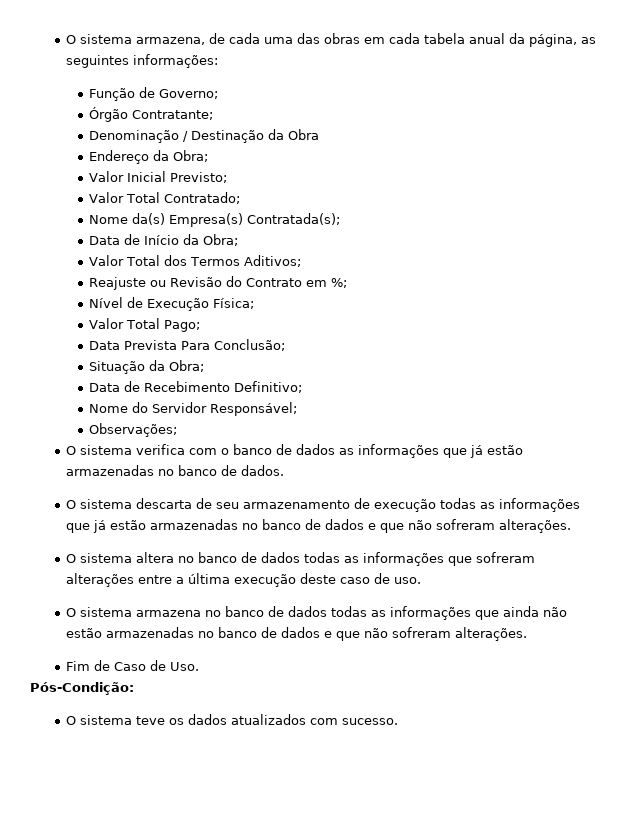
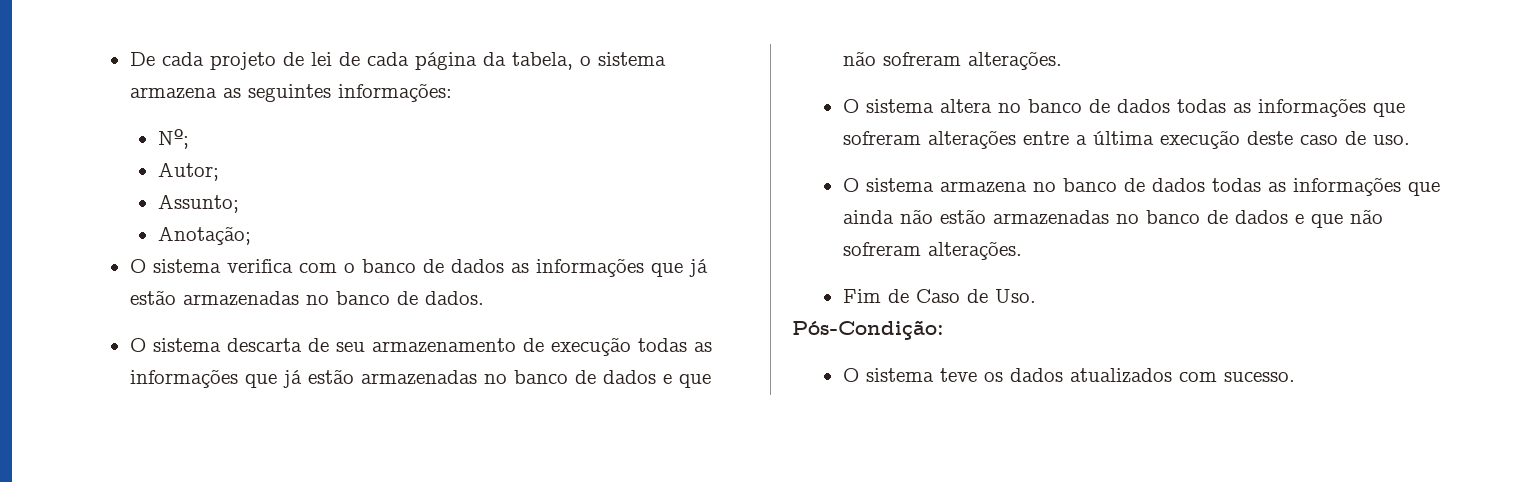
- O sistema armazena, de cada uma das obras em cada tabela anual da página, as seguintes informações:
- Função de Governo;
- Órgão Contratante;
- Denominação / Destinação da Obra
- Endereço da Obra;
- Valor Inicial Previsto;
- Valor Total Contratado;
- Nome da(s) Empresa(s) Contratada(s);
- Data de Início da Obra;
- Valor Total dos Termos Aditivos;
- Reajuste ou Revisão do Contrato em %;
- Nível de Execução Física;
- Valor Total Pago;
- Data Prevista Para Conclusão;
- Situação da Obra;
- Data de Recebimento Definitivo;
- Nome do Servidor Responsável;
- Observações;
+ De cada projeto de lei de cada página da tabela, o sistema armazena as seguintes informações:
+ Nº;
+ Autor;
+ Assunto;
+ Anotação;

